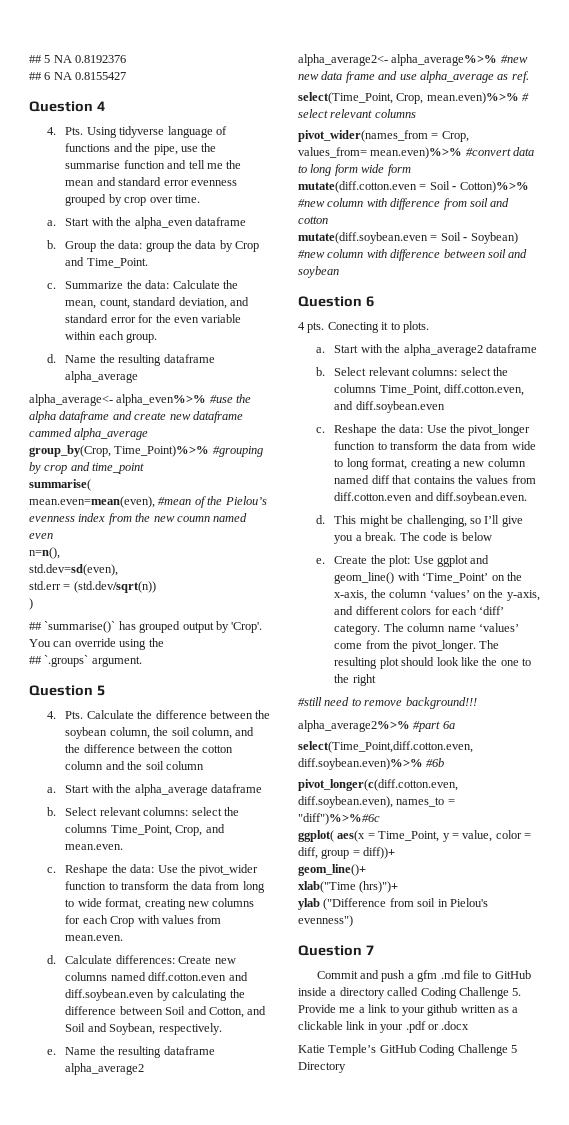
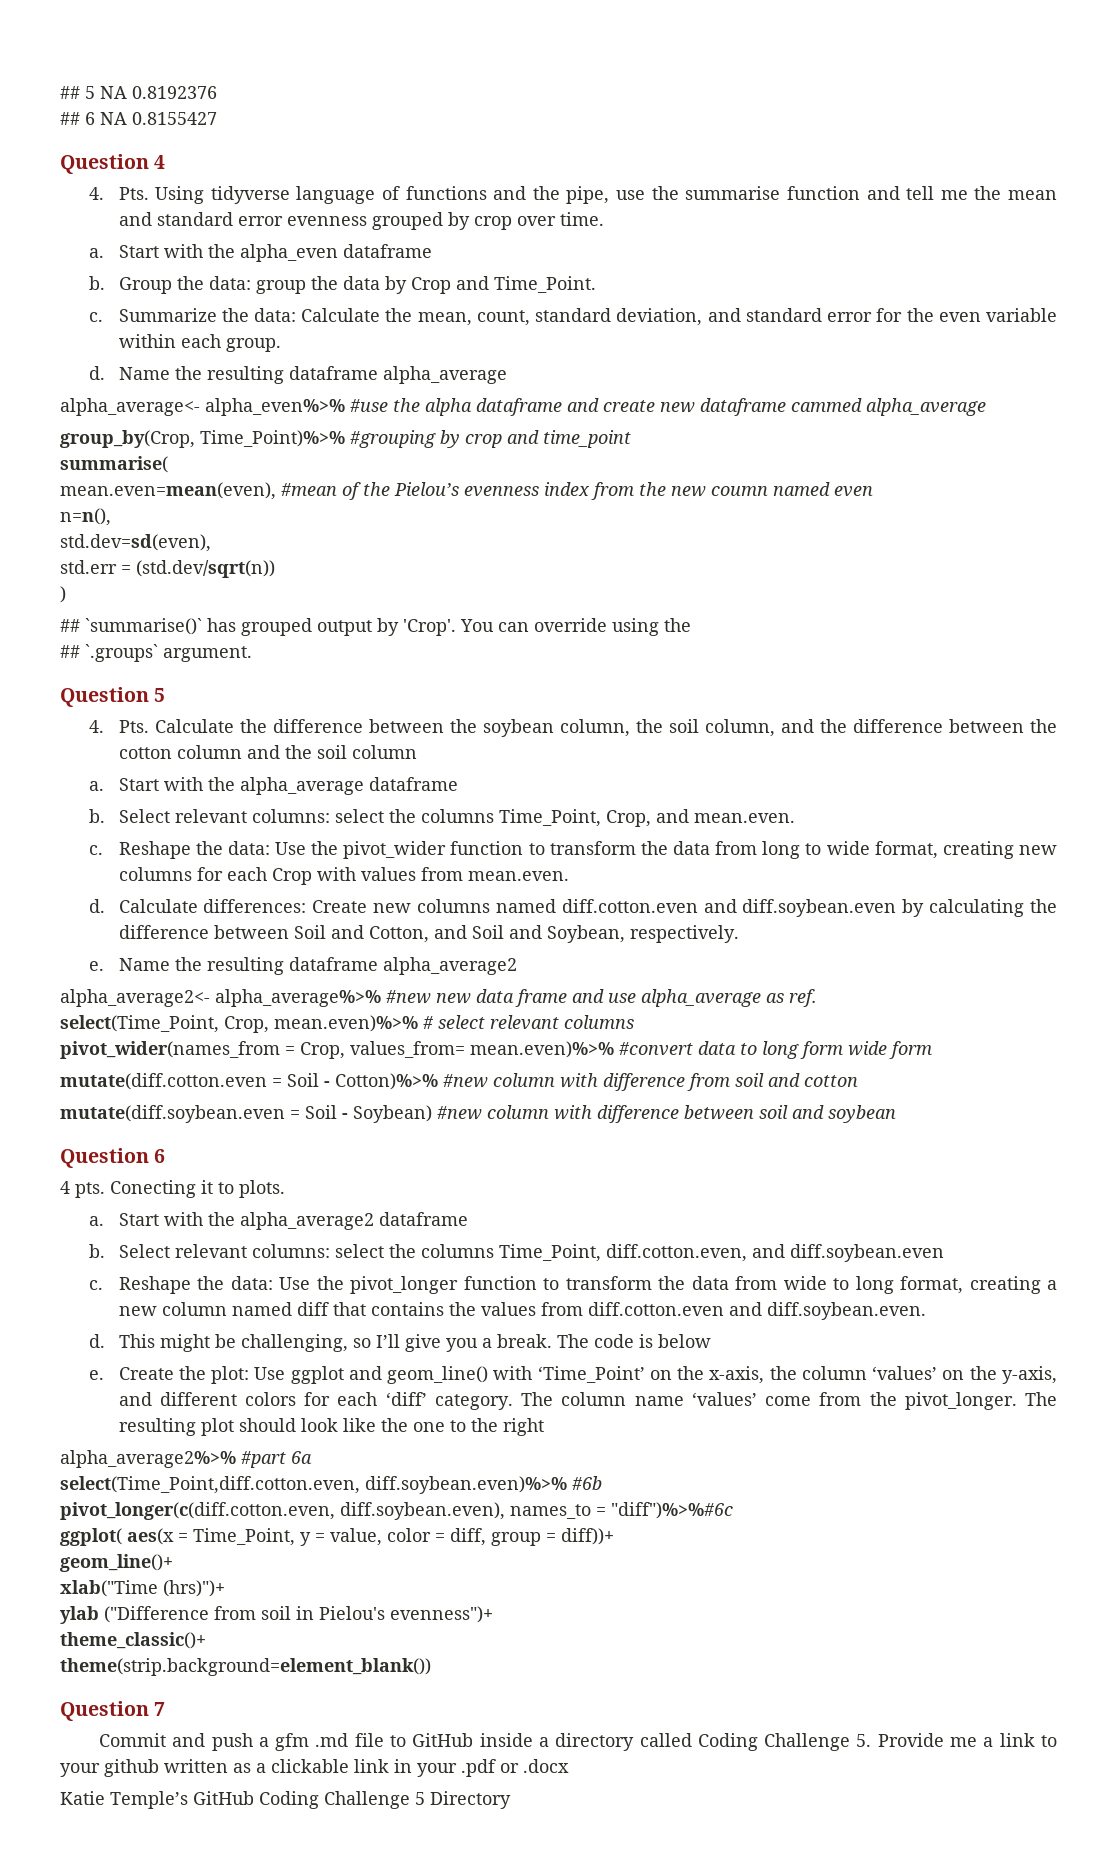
- #still need to remove background!!!
- ylab ("Difference from soil in Pielou's evenness")
+ ylab ("Difference from soil in Pielou's evenness")+
+ theme_classic()+
+ theme(strip.background=element_blank())

